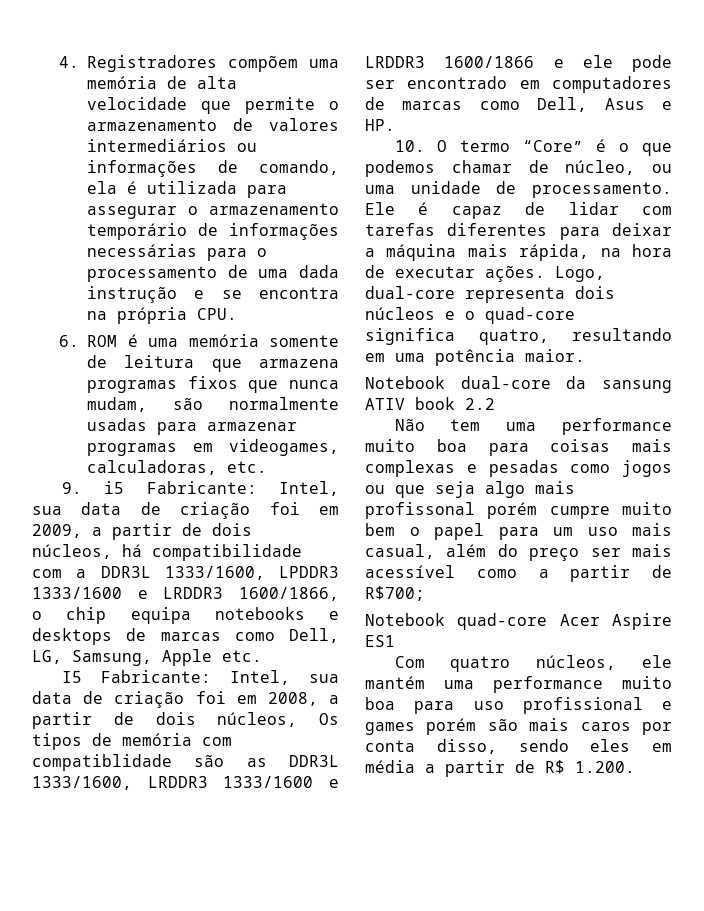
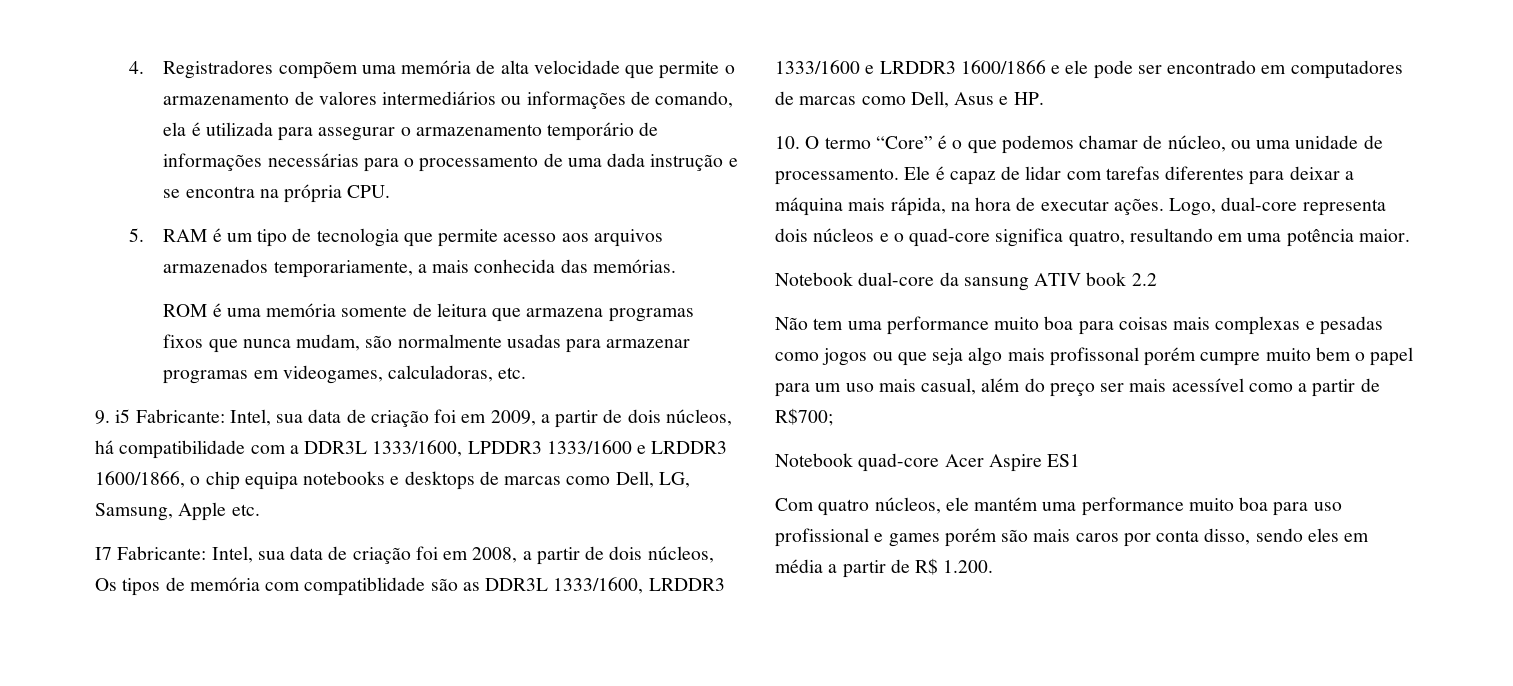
- 6. ROM é uma memória somente de leitura que armazena programas fixos que nunca mudam, são normalmente usadas para armazenar programas em videogames, calculadoras, etc.
+ 5. RAM é um tipo de tecnologia que permite acesso aos arquivos armazenados temporariamente, a mais conhecida das memórias.
+ ROM é uma memória somente de leitura que armazena programas fixos que nunca mudam, são normalmente usadas para armazenar programas em videogames, calculadoras, etc.
- I5 Fabricante: Intel, sua data de criação foi em 2008, a partir de dois núcleos, Os tipos de memória com compatiblidade são as DDR3L 1333/1600, LRDDR3 1333/1600 e LRDDR3 1600/1866 e ele pode ser encontrado em computadores de marcas como Dell, Asus e HP.
+ I7 Fabricante: Intel, sua data de criação foi em 2008, a partir de dois núcleos, Os tipos de memória com compatiblidade são as DDR3L 1333/1600, LRDDR3 1333/1600 e LRDDR3 1600/1866 e ele pode ser encontrado em computadores de marcas como Dell, Asus e HP.

